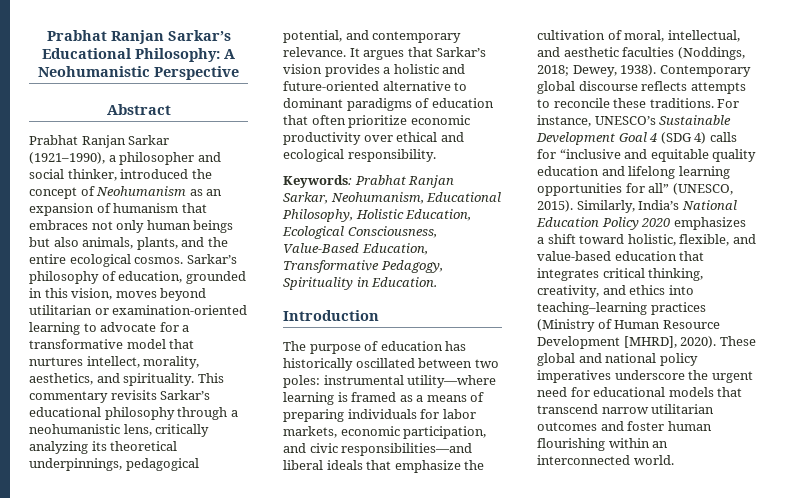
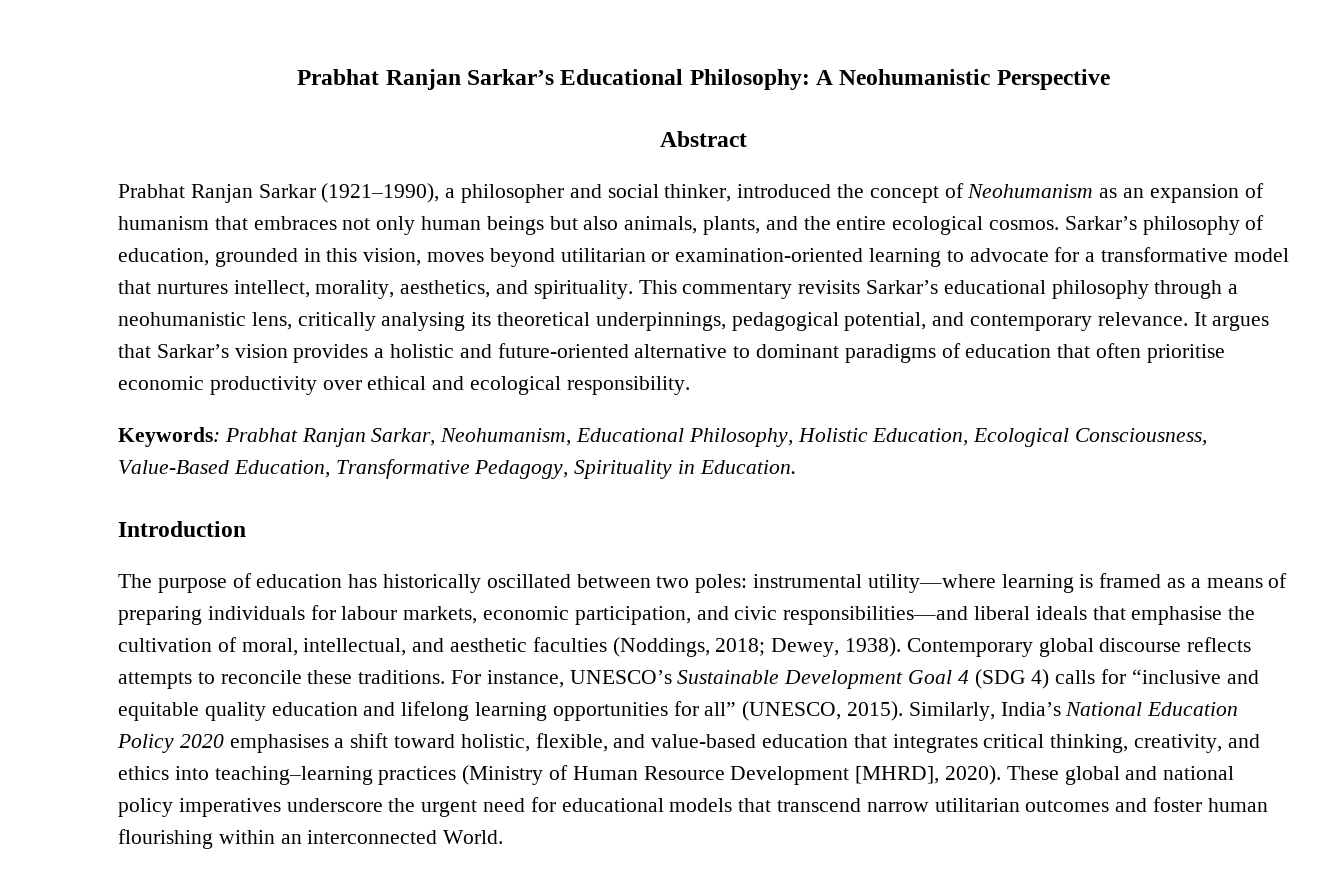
- This commentary revisits Sarkar’s educational philosophy through a neohumanistic lens, critically analyzing its theoretical underpinnings, pedagogical potential, and contemporary relevance.
+ This commentary revisits Sarkar’s educational philosophy through a neohumanistic lens, critically analysing its theoretical underpinnings, pedagogical potential, and contemporary relevance.
- It argues that Sarkar’s vision provides a holistic and future-oriented alternative to dominant paradigms of education that often prioritize economic productivity over ethical and ecological responsibility.
+ It argues that Sarkar’s vision provides a holistic and future-oriented alternative to dominant paradigms of education that often prioritise economic productivity over ethical and ecological responsibility.
- The purpose of education has historically oscillated between two poles: instrumental utility—where learning is framed as a means of preparing individuals for labor markets, economic participation, and civic responsibilities—and liberal ideals that emphasize the cultivation of moral, intellectual, and aesthetic faculties (Noddings, 2018; Dewey, 1938).
+ The purpose of education has historically oscillated between two poles: instrumental utility—where learning is framed as a means of preparing individuals for labour markets, economic participation, and civic responsibilities—and liberal ideals that emphasise the cultivation of moral, intellectual, and aesthetic faculties (Noddings, 2018; Dewey, 1938).
- Similarly, India’s National Education Policy 2020 emphasizes a shift toward holistic, flexible, and value-based education that integrates critical thinking, creativity, and ethics into teaching–learning practices (Ministry of Human Resource Development [MHRD], 2020).
+ Similarly, India’s National Education Policy 2020 emphasises a shift toward holistic, flexible, and value-based education that integrates critical thinking, creativity, and ethics into teaching–learning practices (Ministry of Human Resource Development [MHRD], 2020).
- These global and national policy imperatives underscore the urgent need for educational models that transcend narrow utilitarian outcomes and foster human flourishing within an interconnected world.
+ These global and national policy imperatives underscore the urgent need for educational models that transcend narrow utilitarian outcomes and foster human flourishing within an interconnected World.

